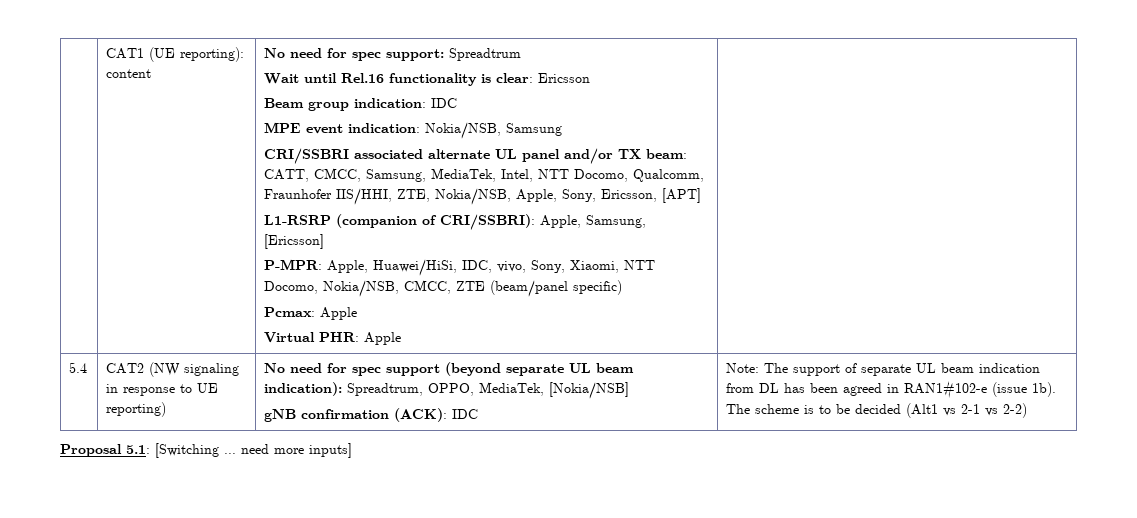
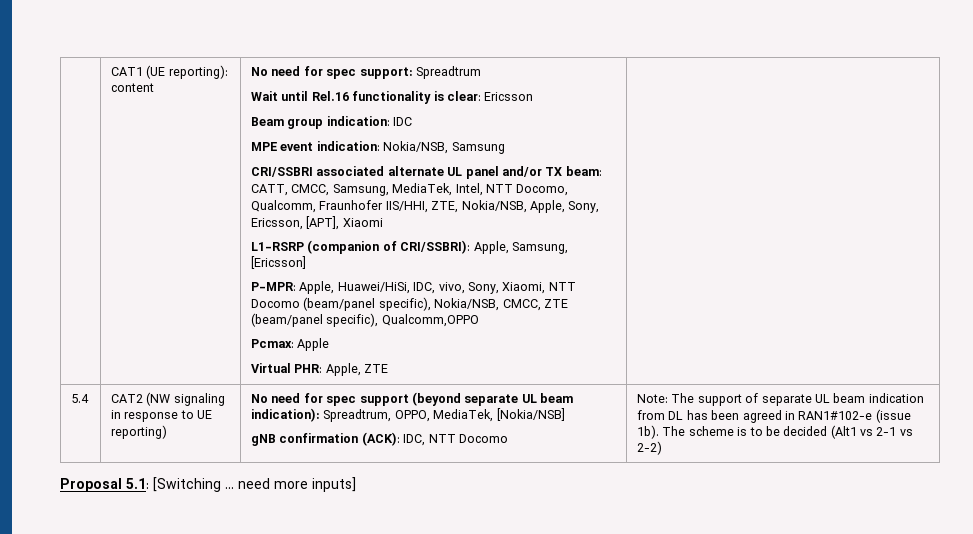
- CRI/SSBRI associated alternate UL panel and/or TX beam: CATT, CMCC, Samsung, MediaTek, Intel, NTT Docomo, Qualcomm, Fraunhofer IIS/HHI, ZTE, Nokia/NSB, Apple, Sony, Ericsson, [APT]
+ CRI/SSBRI associated alternate UL panel and/or TX beam: CATT, CMCC, Samsung, MediaTek, Intel, NTT Docomo, Qualcomm, Fraunhofer IIS/HHI, ZTE, Nokia/NSB, Apple, Sony, Ericsson, [APT], Xiaomi
- P-MPR: Apple, Huawei/HiSi, IDC, vivo, Sony, Xiaomi, NTT Docomo, Nokia/NSB, CMCC, ZTE (beam/panel specific)
+ P-MPR: Apple, Huawei/HiSi, IDC, vivo, Sony, Xiaomi, NTT Docomo (beam/panel specific), Nokia/NSB, CMCC, ZTE (beam/panel specific), Qualcomm,OPPO
- Virtual PHR: Apple
+ Virtual PHR: Apple, ZTE
- gNB confirmation (ACK): IDC
+ gNB confirmation (ACK): IDC, NTT Docomo

